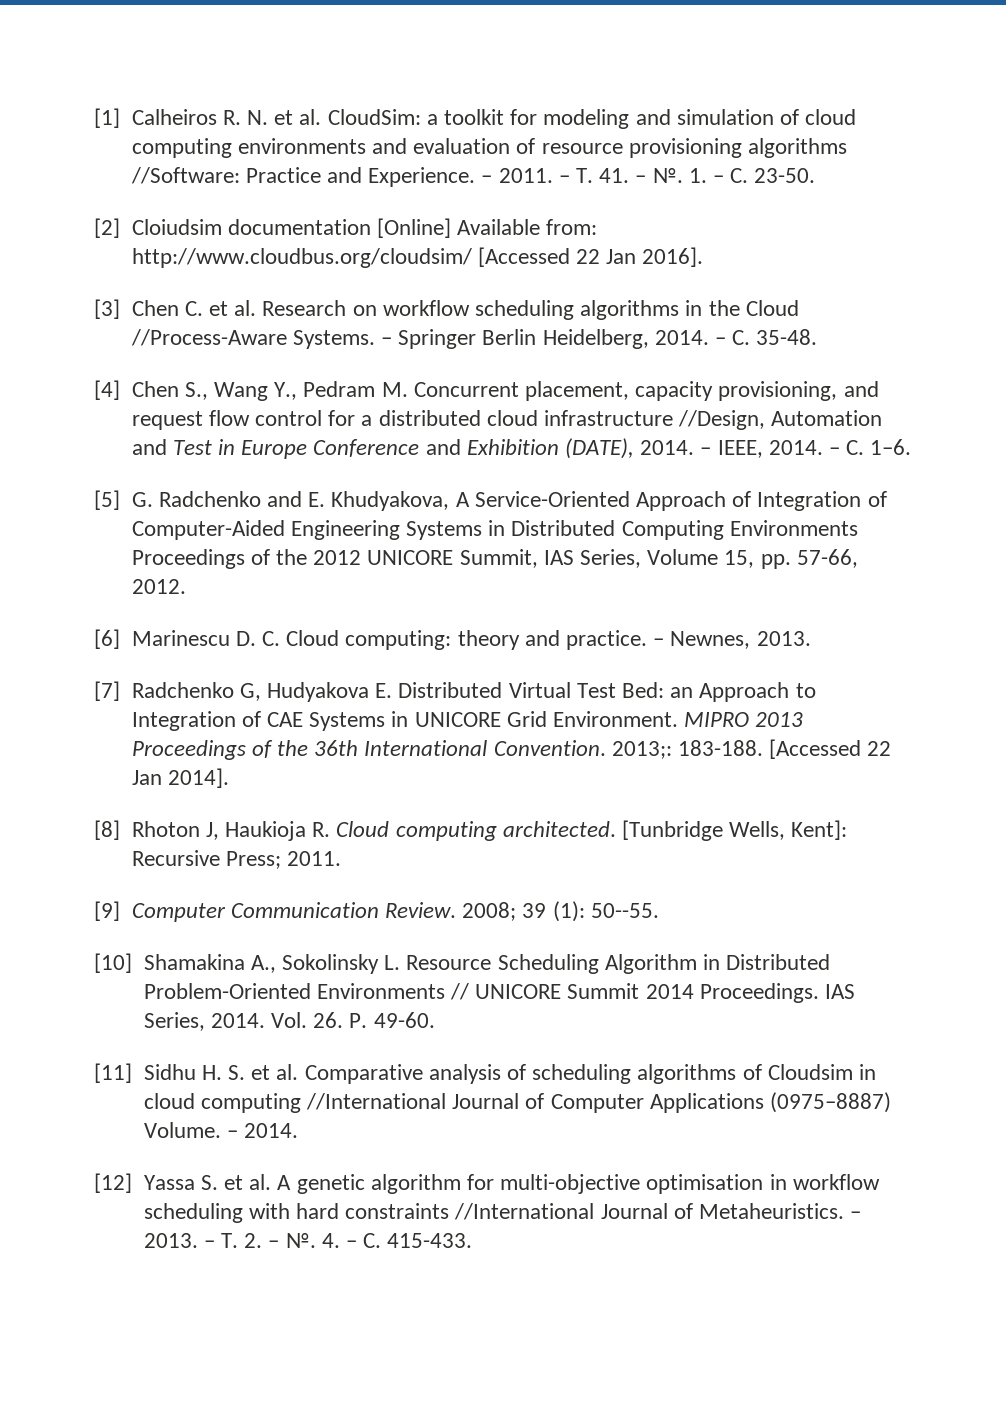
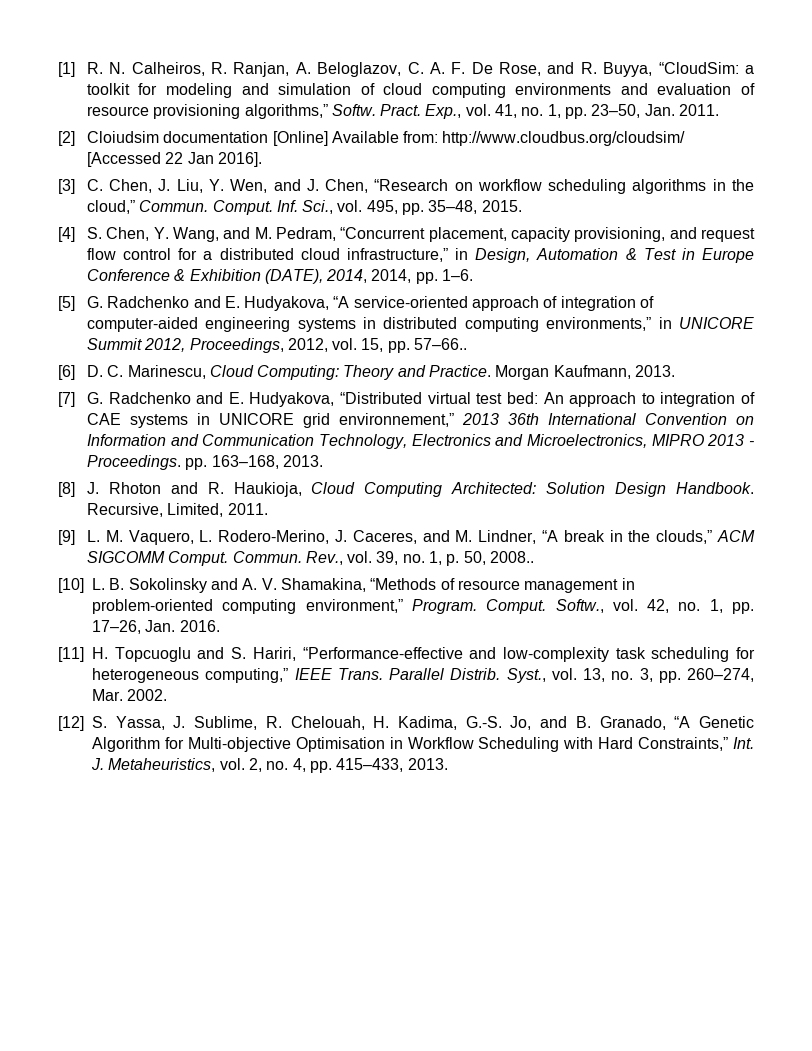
- [1] Calheiros R. N. et al. CloudSim: a toolkit for modeling and simulation of cloud computing environments and evaluation of resource provisioning algorithms //Software: Practice and Experience. – 2011. – Т. 41. – №. 1. – С. 23-50.
+ [1] R. N. Calheiros, R. Ranjan, A. Beloglazov, C. A. F. De Rose, and R. Buyya, “CloudSim: a toolkit for modeling and simulation of cloud computing environments and evaluation of resource provisioning algorithms,” Softw. Pract. Exp., vol. 41, no. 1, pp. 23–50, Jan. 2011.
- [3] Chen C. et al. Research on workflow scheduling algorithms in the Cloud //Process-Aware Systems. – Springer Berlin Heidelberg, 2014. – С. 35-48.
- [4] Chen S., Wang Y., Pedram M. Concurrent placement, capacity provisioning, and request flow control for a distributed cloud infrastructure //Design, Automation and Test in Europe Conference and Exhibition (DATE), 2014. – IEEE, 2014. – С. 1–6.
+ [3] C. Chen, J. Liu, Y. Wen, and J. Chen, “Research on workflow scheduling algorithms in the cloud,” Commun. Comput. Inf. Sci., vol. 495, pp. 35–48, 2015.
+ [4] S. Chen, Y. Wang, and M. Pedram, “Concurrent placement, capacity provisioning, and request flow control for a distributed cloud infrastructure,” in Design, Automation & Test in Europe Conference & Exhibition (DATE), 2014, 2014, pp. 1–6.
- [5] G. Radchenko and E. Khudyakova, A Service-Oriented Approach of Integration of Computer-Aided Engineering Systems in Distributed Computing Environments Proceedings of the 2012 UNICORE Summit, IAS Series, Volume 15, pp. 57-66, 2012.
+ [5] G. Radchenko and E. Hudyakova, “A service-oriented approach of integration of computer-aided engineering systems in distributed computing environments,” in UNICORE Summit 2012, Proceedings, 2012, vol. 15, pp. 57–66..
- [6] Marinescu D. C. Cloud computing: theory and practice. – Newnes, 2013.
- [7] Radchenko G, Hudyakova E. Distributed Virtual Test Bed: an Approach to Integration of CAE Systems in UNICORE Grid Environment. MIPRO 2013 Proceedings of the 36th International Convention. 2013;: 183-188. [Accessed 22 Jan 2014].
- [8] Rhoton J, Haukioja R. Cloud computing architected. [Tunbridge Wells, Kent]: Recursive Press; 2011.
- [9] Computer Communication Review. 2008; 39 (1): 50--55.
- [10] Shamakina A., Sokolinsky L. Resource Scheduling Algorithm in Distributed Problem-Oriented Environments // UNICORE Summit 2014 Proceedings. IAS Series, 2014. Vol. 26. P. 49-60.
- [11] Sidhu H. S. et al. Comparative analysis of scheduling algorithms of Cloudsim in cloud computing //International Journal of Computer Applications (0975–8887) Volume. – 2014.
- [12] Yassa S. et al. A genetic algorithm for multi-objective optimisation in workflow scheduling with hard constraints //International Journal of Metaheuristics. – 2013. – Т. 2. – №. 4. – С. 415-433.
+ [6] D. C. Marinescu, Cloud Computing: Theory and Practice. Morgan Kaufmann, 2013.
+ [7] G. Radchenko and E. Hudyakova, “Distributed virtual test bed: An approach to integration of CAE systems in UNICORE grid environnement,” 2013 36th International Convention on Information and Communication Technology, Electronics and Microelectronics, MIPRO 2013 - Proceedings. pp. 163–168, 2013.
+ [8] J. Rhoton and R. Haukioja, Cloud Computing Architected: Solution Design Handbook. Recursive, Limited, 2011.
+ [9] L. M. Vaquero, L. Rodero-Merino, J. Caceres, and M. Lindner, “A break in the clouds,” ACM SIGCOMM Comput. Commun. Rev., vol. 39, no. 1, p. 50, 2008..
+ [10] L. B. Sokolinsky and A. V. Shamakina, “Methods of resource management in problem-oriented computing environment,” Program. Comput. Softw., vol. 42, no. 1, pp. 17–26, Jan. 2016.
+ [11] H. Topcuoglu and S. Hariri, “Performance-effective and low-complexity task scheduling for heterogeneous computing,” IEEE Trans. Parallel Distrib. Syst., vol. 13, no. 3, pp. 260–274, Mar. 2002.
+ [12] S. Yassa, J. Sublime, R. Chelouah, H. Kadima, G.-S. Jo, and B. Granado, “A Genetic Algorithm for Multi-objective Optimisation in Workflow Scheduling with Hard Constraints,” Int. J. Metaheuristics, vol. 2, no. 4, pp. 415–433, 2013.

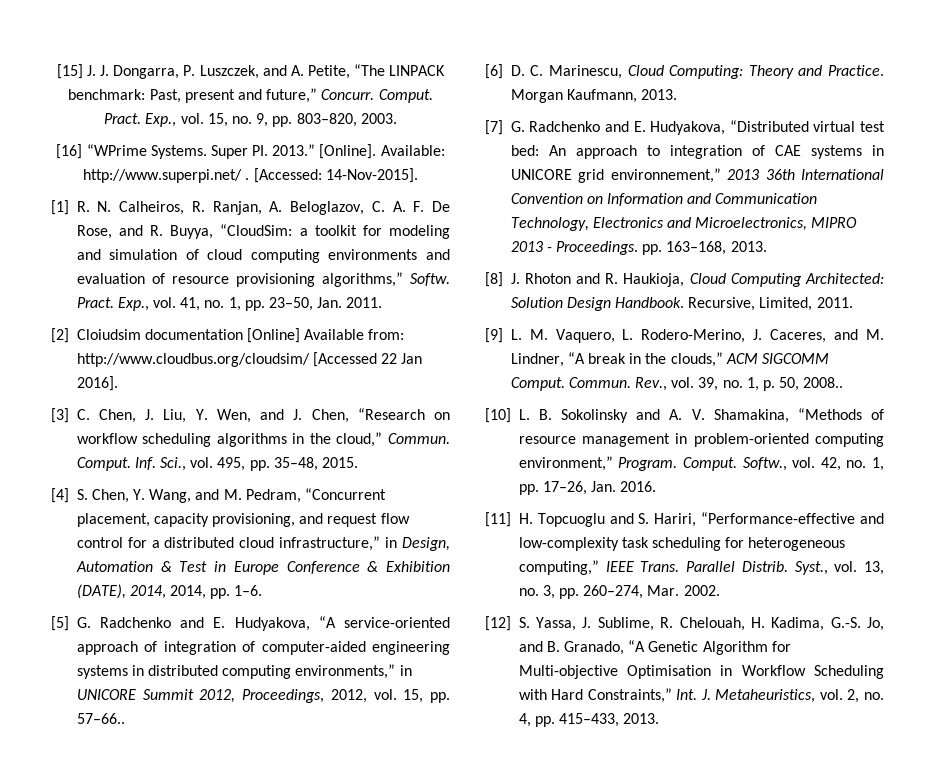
+ [15] J. J. Dongarra, P. Luszczek, and A. Petite, “The LINPACK benchmark: Past, present and future,” Concurr. Comput. Pract. Exp., vol. 15, no. 9, pp. 803–820, 2003.
+ [16] “WPrime Systems. Super PI. 2013.” [Online]. Available: http://www.superpi.net/ . [Accessed: 14-Nov-2015].

